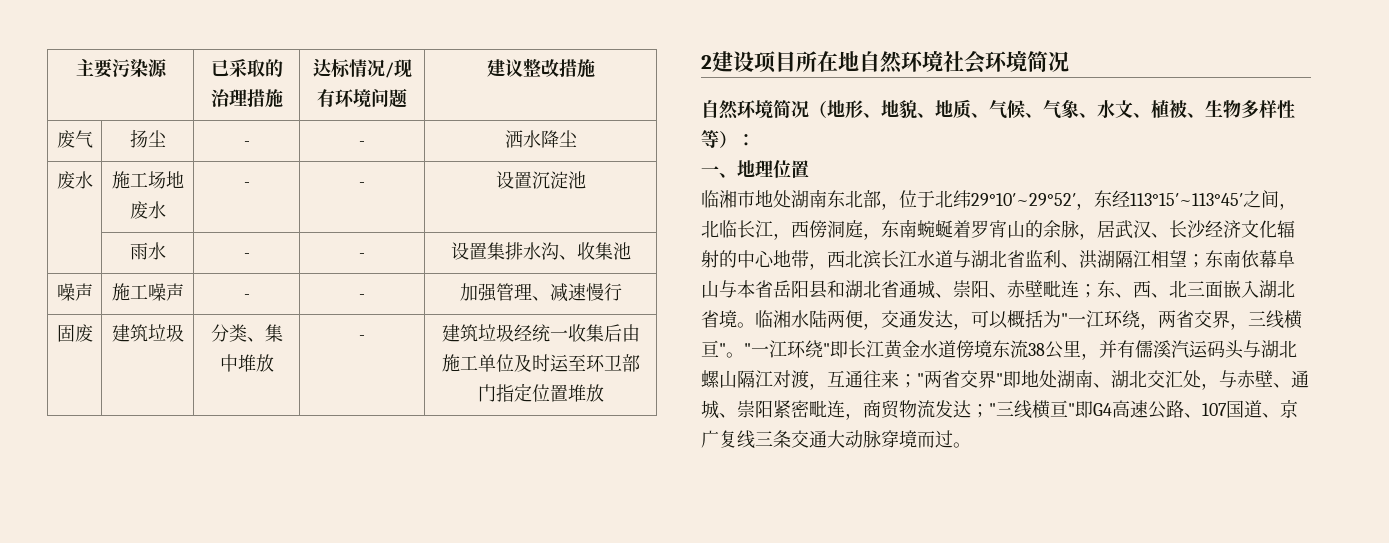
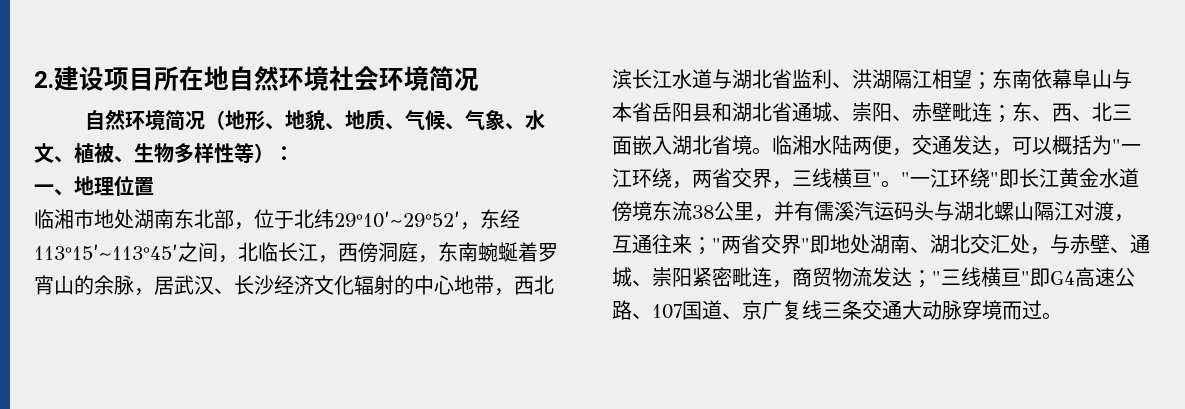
- 主要污染源 | 已采取的治理措施 | 达标情况/现有环境问题 | 建议整改措施
- 废气 | 扬尘 | - | - | 洒水降尘
- 废水 | 施工场地废水 | - | - | 设置沉淀池
- | 雨水 | - | - | 设置集排水沟、收集池
- 噪声 | 施工噪声 | - | - | 加强管理、减速慢行
- 固废 | 建筑垃圾 | 分类、集中堆放 | - | 建筑垃圾经统一收集后由施工单位及时运至环卫部门指定位置堆放
- 2建设项目所在地自然环境社会环境简况
+ 2.建设项目所在地自然环境社会环境简况

